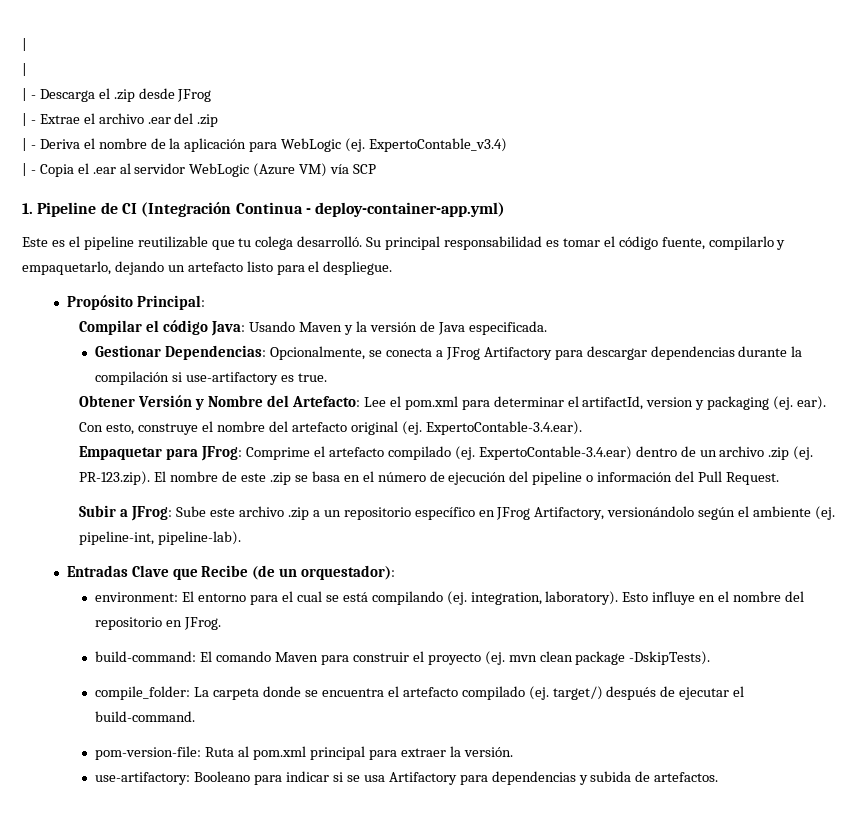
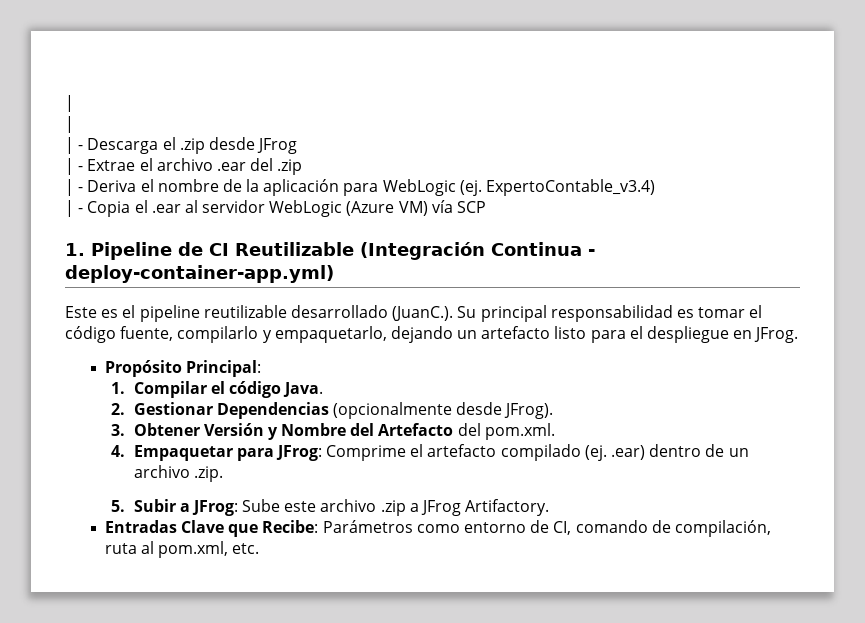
- 1. Pipeline de CI (Integración Continua - deploy-container-app.yml)
+ 1. Pipeline de CI Reutilizable (Integración Continua - deploy-container-app.yml)
- Este es el pipeline reutilizable que tu colega desarrolló. Su principal responsabilidad es tomar el código fuente, compilarlo y empaquetarlo, dejando un artefacto listo para el despliegue.
+ Este es el pipeline reutilizable desarrollado (JuanC.). Su principal responsabilidad es tomar el código fuente, compilarlo y empaquetarlo, dejando un artefacto listo para el despliegue en JFrog.
- Compilar el código Java: Usando Maven y la versión de Java especificada.
- Gestionar Dependencias: Opcionalmente, se conecta a JFrog Artifactory para descargar dependencias durante la compilación si use-artifactory es true.
- Obtener Versión y Nombre del Artefacto: Lee el pom.xml para determinar el artifactId, version y packaging (ej. ear). Con esto, construye el nombre del artefacto original (ej. ExpertoContable-3.4.ear).
- Empaquetar para JFrog: Comprime el artefacto compilado (ej. ExpertoContable-3.4.ear) dentro de un archivo .zip (ej. PR-123.zip). El nombre de este .zip se basa en el número de ejecución del pipeline o información del Pull Request.
- Subir a JFrog: Sube este archivo .zip a un repositorio específico en JFrog Artifactory, versionándolo según el ambiente (ej. pipeline-int, pipeline-lab).
- Entradas Clave que Recibe (de un orquestador):
- environment: El entorno para el cual se está compilando (ej. integration, laboratory). Esto influye en el nombre del repositorio en JFrog.
- build-command: El comando Maven para construir el proyecto (ej. mvn clean package -DskipTests).
- compile_folder: La carpeta donde se encuentra el artefacto compilado (ej. target/) después de ejecutar el build-command.
- pom-version-file: Ruta al pom.xml principal para extraer la versión.
- use-artifactory: Booleano para indicar si se usa Artifactory para dependencias y subida de artefactos.
+ 1. Compilar el código Java.
+ 2. Gestionar Dependencias (opcionalmente desde JFrog).
+ 3. Obtener Versión y Nombre del Artefacto del pom.xml.
+ 4. Empaquetar para JFrog: Comprime el artefacto compilado (ej. .ear) dentro de un archivo .zip.
+ 5. Subir a JFrog: Sube este archivo .zip a JFrog Artifactory.
+ Entradas Clave que Recibe: Parámetros como entorno de CI, comando de compilación, ruta al pom.xml, etc.

